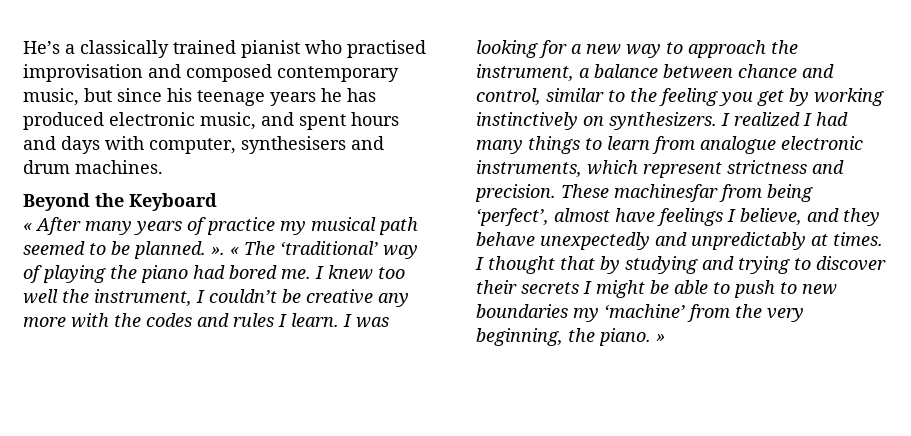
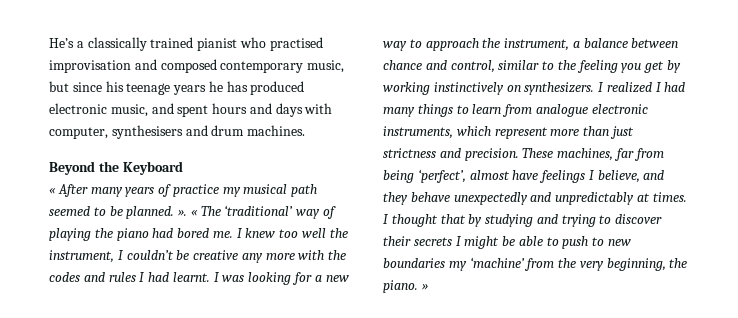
- I knew too well the instrument, I couldn’t be creative any more with the codes and rules I learn.
+ I knew too well the instrument, I couldn’t be creative any more with the codes and rules I had learnt.
- I realized I had many things to learn from analogue electronic instruments, which represent strictness and precision.
+ I realized I had many things to learn from analogue electronic instruments, which represent more than just strictness and precision.
- These machinesfar from being ‘perfect’, almost have feelings I believe, and they behave unexpectedly and unpredictably at times.
+ These machines, far from being ‘perfect’, almost have feelings I believe, and they behave unexpectedly and unpredictably at times.

